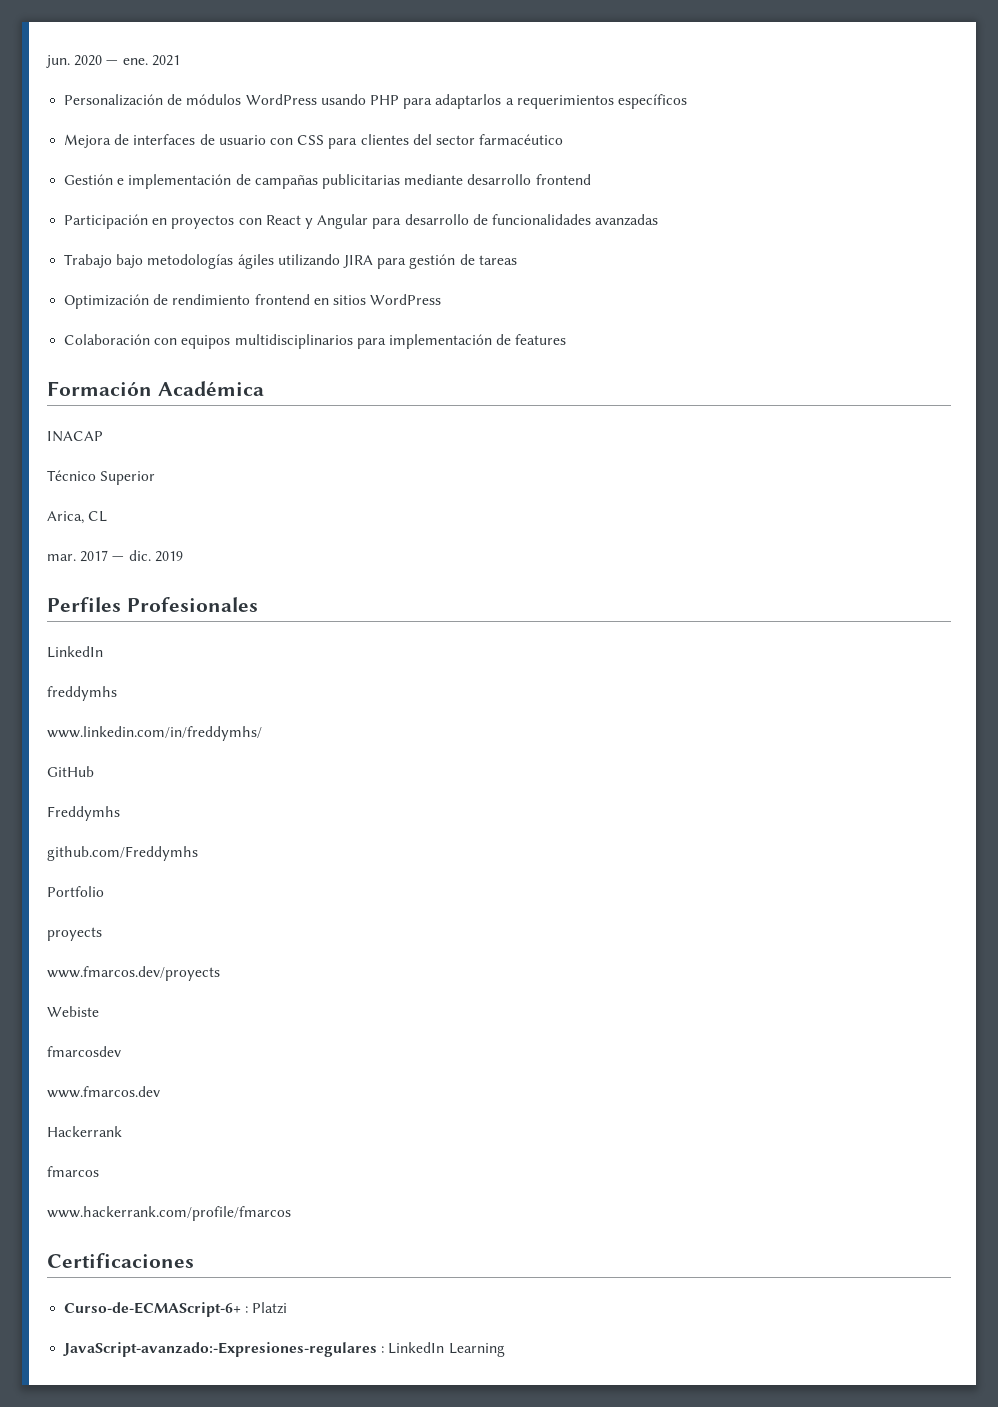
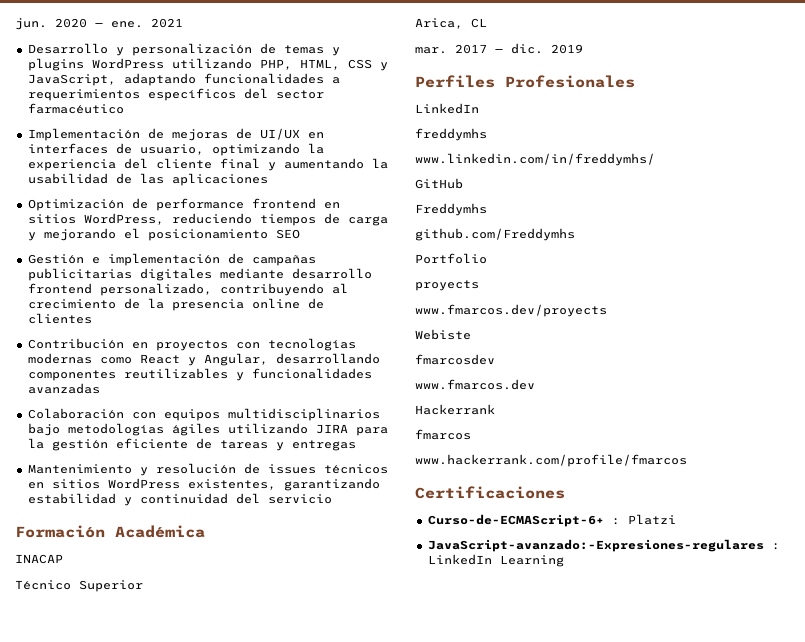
- Personalización de módulos WordPress usando PHP para adaptarlos a requerimientos específicos
- Mejora de interfaces de usuario con CSS para clientes del sector farmacéutico
+ Desarrollo y personalización de temas y plugins WordPress utilizando PHP, HTML, CSS y JavaScript, adaptando funcionalidades a requerimientos específicos del sector farmacéutico
+ Implementación de mejoras de UI/UX en interfaces de usuario, optimizando la experiencia del cliente final y aumentando la usabilidad de las aplicaciones
+ Optimización de performance frontend en sitios WordPress, reduciendo tiempos de carga y mejorando el posicionamiento SEO
- Gestión e implementación de campañas publicitarias mediante desarrollo frontend
- Participación en proyectos con React y Angular para desarrollo de funcionalidades avanzadas
- Trabajo bajo metodologías ágiles utilizando JIRA para gestión de tareas
- Optimización de rendimiento frontend en sitios WordPress
- Colaboración con equipos multidisciplinarios para implementación de features
+ Gestión e implementación de campañas publicitarias digitales mediante desarrollo frontend personalizado, contribuyendo al crecimiento de la presencia online de clientes
+ Contribución en proyectos con tecnologías modernas como React y Angular, desarrollando componentes reutilizables y funcionalidades avanzadas
+ Colaboración con equipos multidisciplinarios bajo metodologías ágiles utilizando JIRA para la gestión eficiente de tareas y entregas
+ Mantenimiento y resolución de issues técnicos en sitios WordPress existentes, garantizando estabilidad y continuidad del servicio

